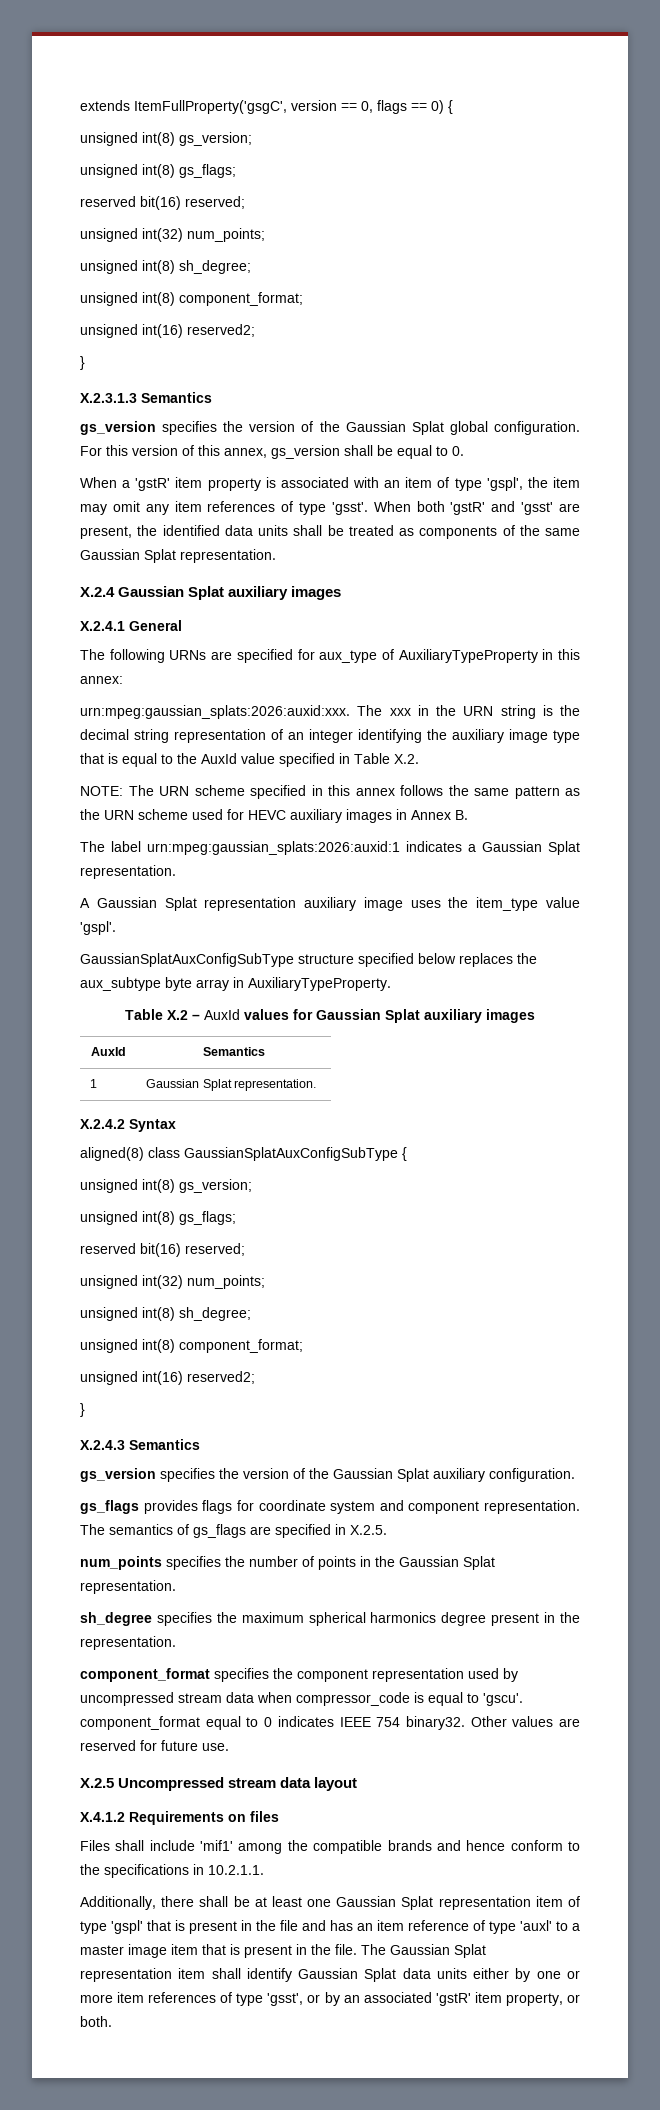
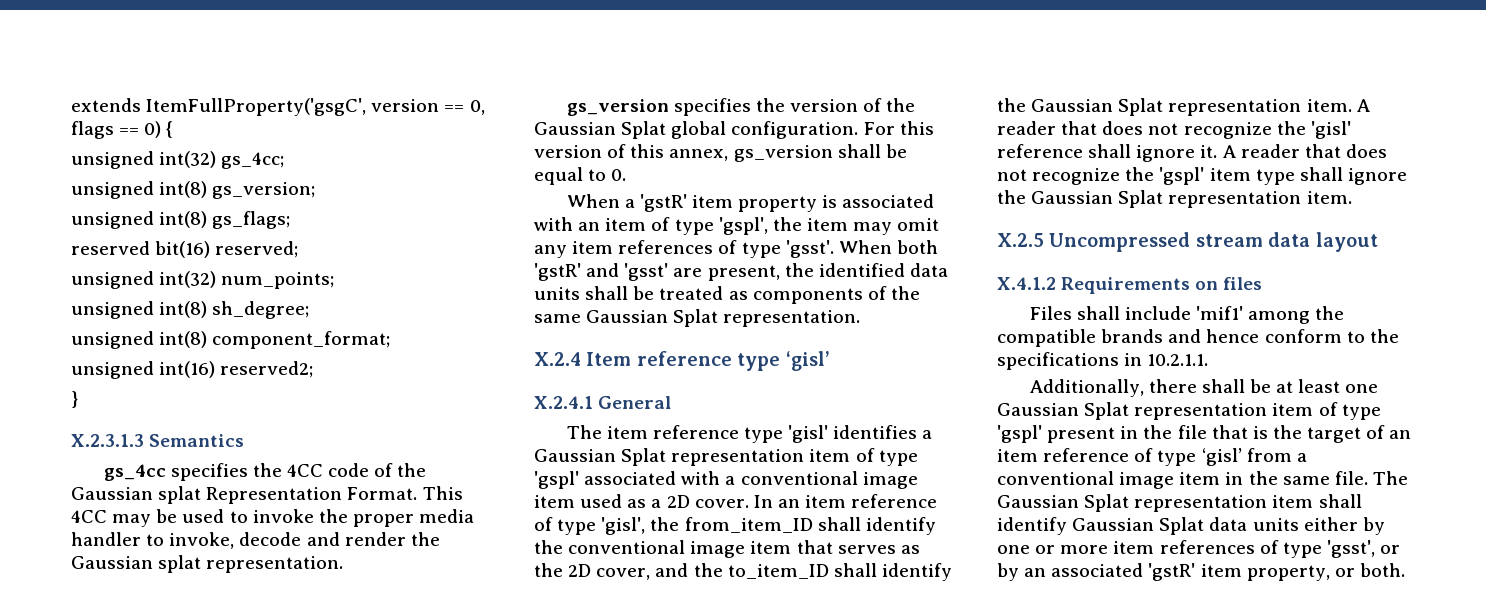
+ unsigned int(32) gs_4cc;
+ gs_4cc specifies the 4CC code of the Gaussian splat Representation Format. This 4CC may be used to invoke the proper media handler to invoke, decode and render the Gaussian splat representation.
- X.2.4 Gaussian Splat auxiliary images
+ X.2.4 Item reference type ‘gisl’
- The following URNs are specified for aux_type of AuxiliaryTypeProperty in this annex:
- urn:mpeg:gaussian_splats:2026:auxid:xxx. The xxx in the URN string is the decimal string representation of an integer identifying the auxiliary image type that is equal to the AuxId value specified in Table X.2.
- NOTE: The URN scheme specified in this annex follows the same pattern as the URN scheme used for HEVC auxiliary images in Annex B.
- The label urn:mpeg:gaussian_splats:2026:auxid:1 indicates a Gaussian Splat representation.
- A Gaussian Splat representation auxiliary image uses the item_type value 'gspl'.
- GaussianSplatAuxConfigSubType structure specified below replaces the aux_subtype byte array in AuxiliaryTypeProperty.
- Table X.2 – AuxId values for Gaussian Splat auxiliary images
- AuxId | Semantics
- 1 | Gaussian Splat representation.
- X.2.4.2 Syntax
- aligned(8) class GaussianSplatAuxConfigSubType {
- unsigned int(8) gs_version;
- unsigned int(8) gs_flags;
- reserved bit(16) reserved;
- unsigned int(32) num_points;
- unsigned int(8) sh_degree;
- unsigned int(8) component_format;
- unsigned int(16) reserved2;
- }
- X.2.4.3 Semantics
- gs_version specifies the version of the Gaussian Splat auxiliary configuration.
- gs_flags provides flags for coordinate system and component representation. The semantics of gs_flags are specified in X.2.5.
- num_points specifies the number of points in the Gaussian Splat representation.
- sh_degree specifies the maximum spherical harmonics degree present in the representation.
- component_format specifies the component representation used by uncompressed stream data when compressor_code is equal to 'gscu'. component_format equal to 0 indicates IEEE 754 binary32. Other values are reserved for future use.
+ The item reference type 'gisl' identifies a Gaussian Splat representation item of type 'gspl' associated with a conventional image item used as a 2D cover. In an item reference of type 'gisl', the from_item_ID shall identify the conventional image item that serves as the 2D cover, and the to_item_ID shall identify the Gaussian Splat representation item. A reader that does not recognize the 'gisl' reference shall ignore it. A reader that does not recognize the 'gspl' item type shall ignore the Gaussian Splat representation item.
- Additionally, there shall be at least one Gaussian Splat representation item of type 'gspl' that is present in the file and has an item reference of type 'auxl' to a master image item that is present in the file.
+ Additionally, there shall be at least one Gaussian Splat representation item of type 'gspl' present in the file that is the target of an item reference of type ‘gisl’ from a conventional image item in the same file.

